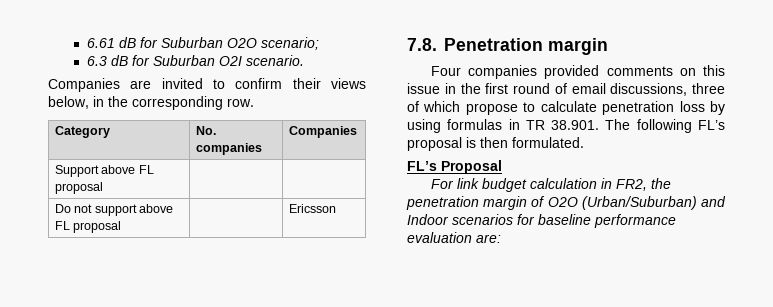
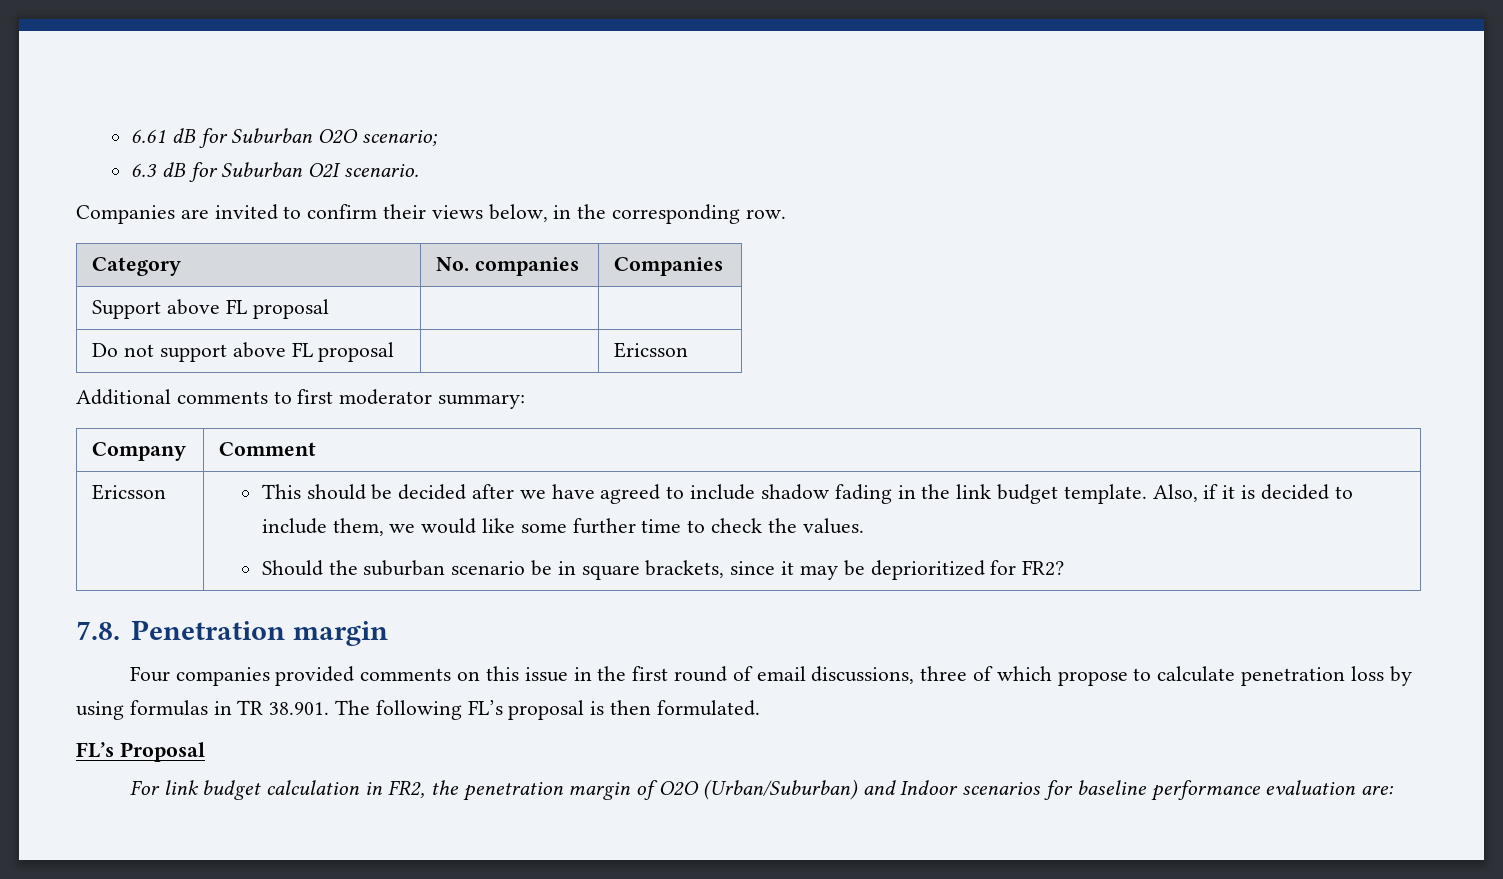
+ Additional comments to first moderator summary:
+ Company | Comment
+ Ericsson | This should be decided after we have agreed to include shadow fading in the link budget template. Also, if it is decided to include them, we would like some further time to check the values.
+ Should the suburban scenario be in square brackets, since it may be deprioritized for FR2?

